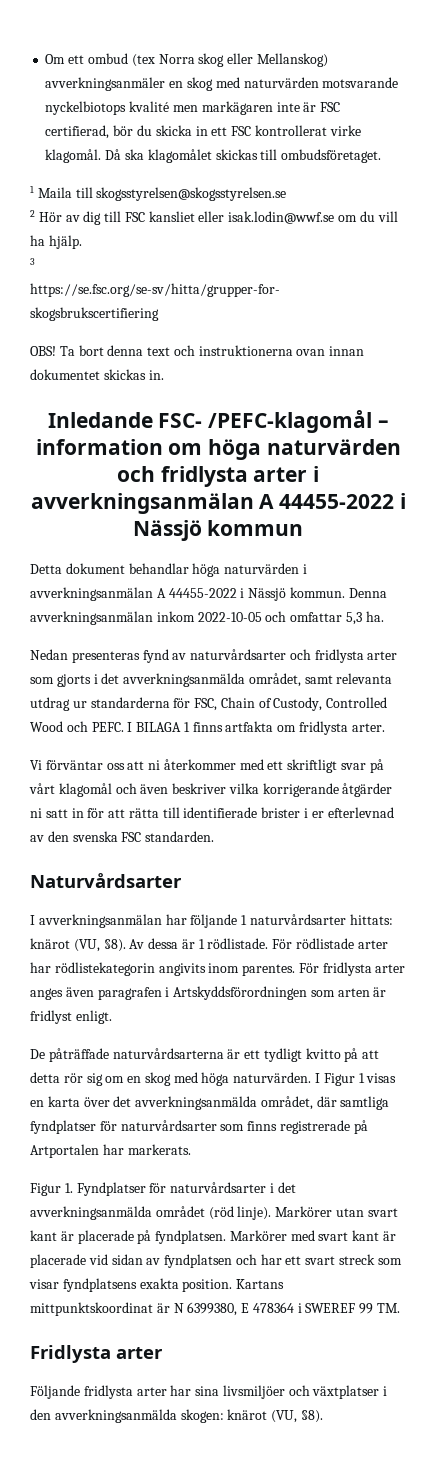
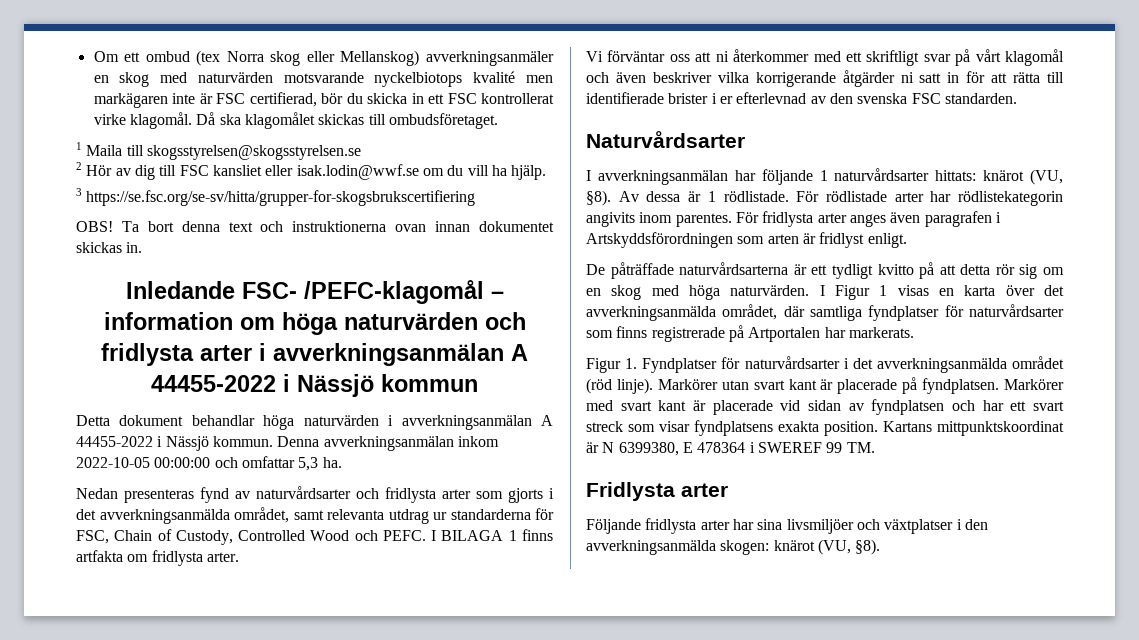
- Denna avverkningsanmälan inkom 2022-10-05 och omfattar 5,3 ha.
+ Denna avverkningsanmälan inkom 2022-10-05 00:00:00 och omfattar 5,3 ha.

